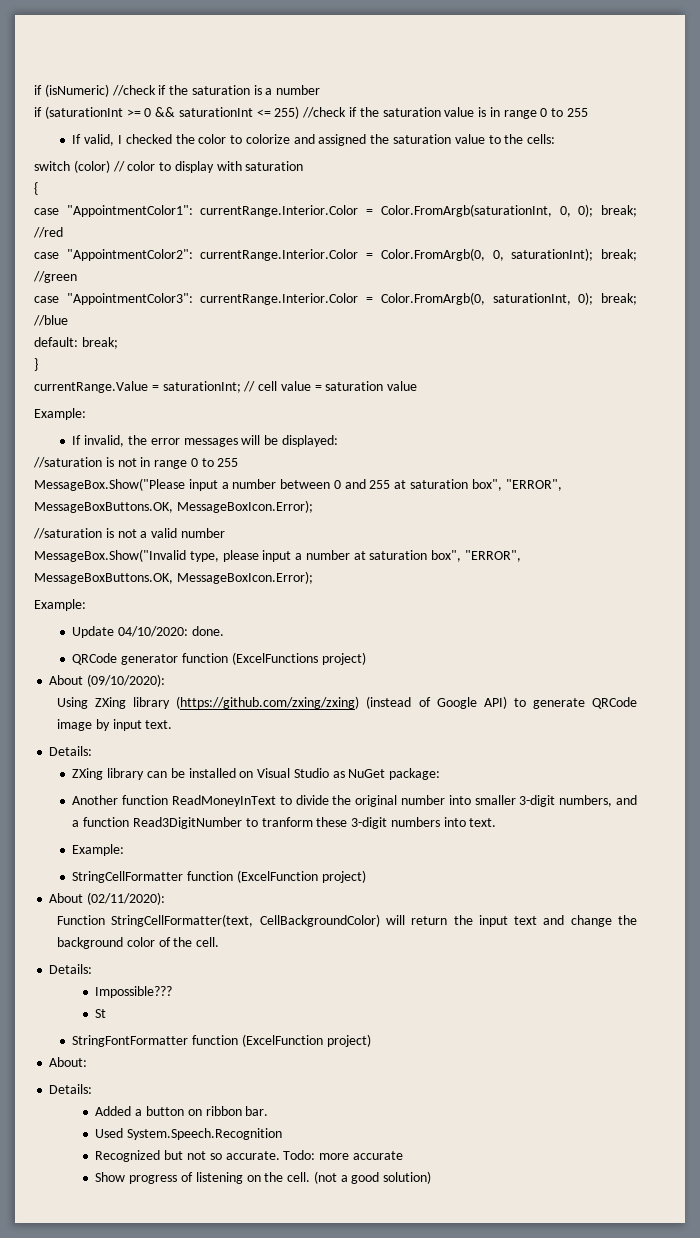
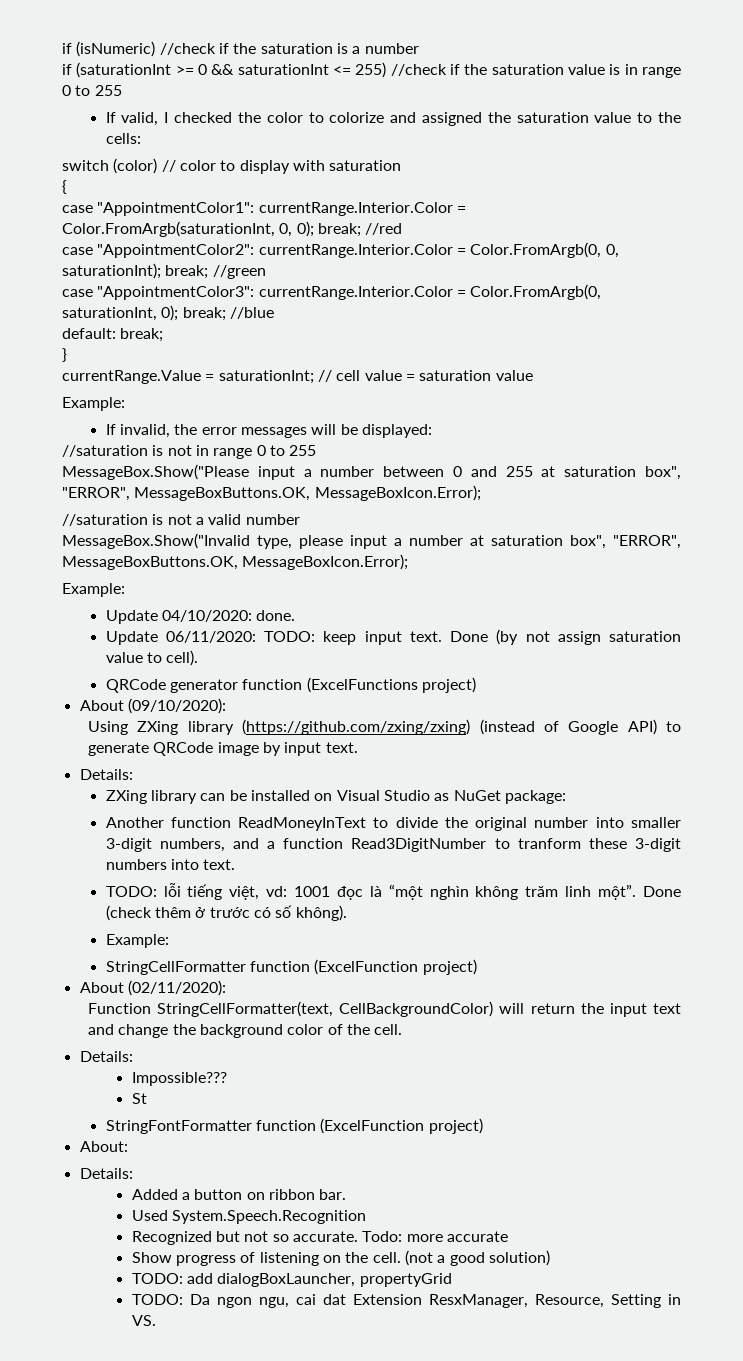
+ Update 06/11/2020: TODO: keep input text. Done (by not assign saturation value to cell).
+ TODO: lỗi tiếng việt, vd: 1001 đọc là “một nghìn không trăm linh một”. Done (check thêm ở trước có số không).
+ TODO: add dialogBoxLauncher, propertyGrid
+ TODO: Da ngon ngu, cai dat Extension ResxManager, Resource, Setting in VS.

